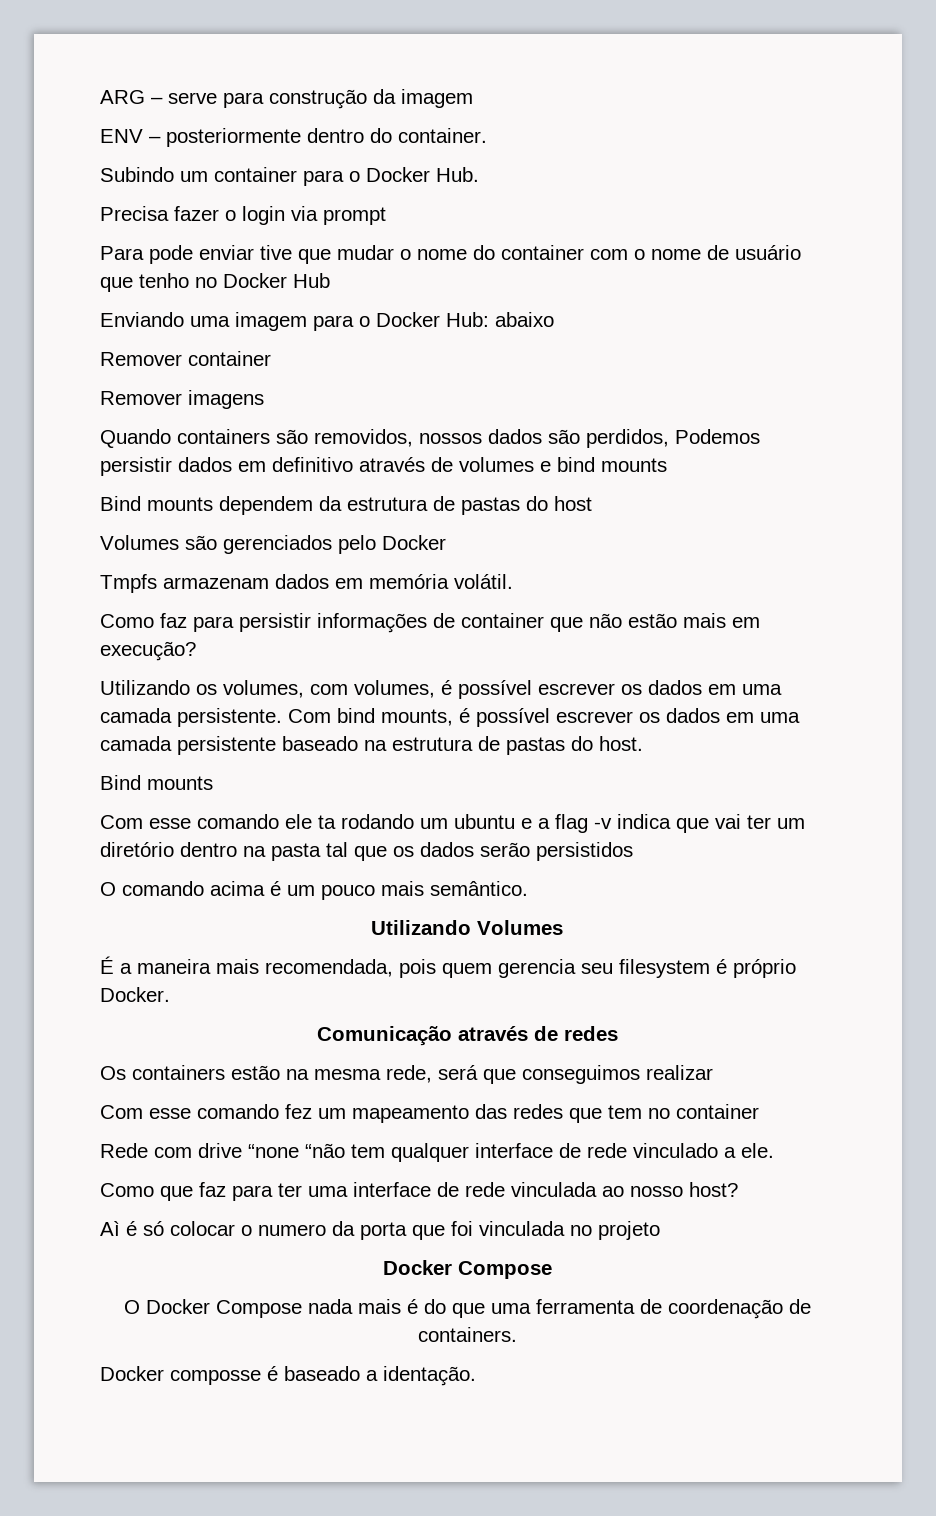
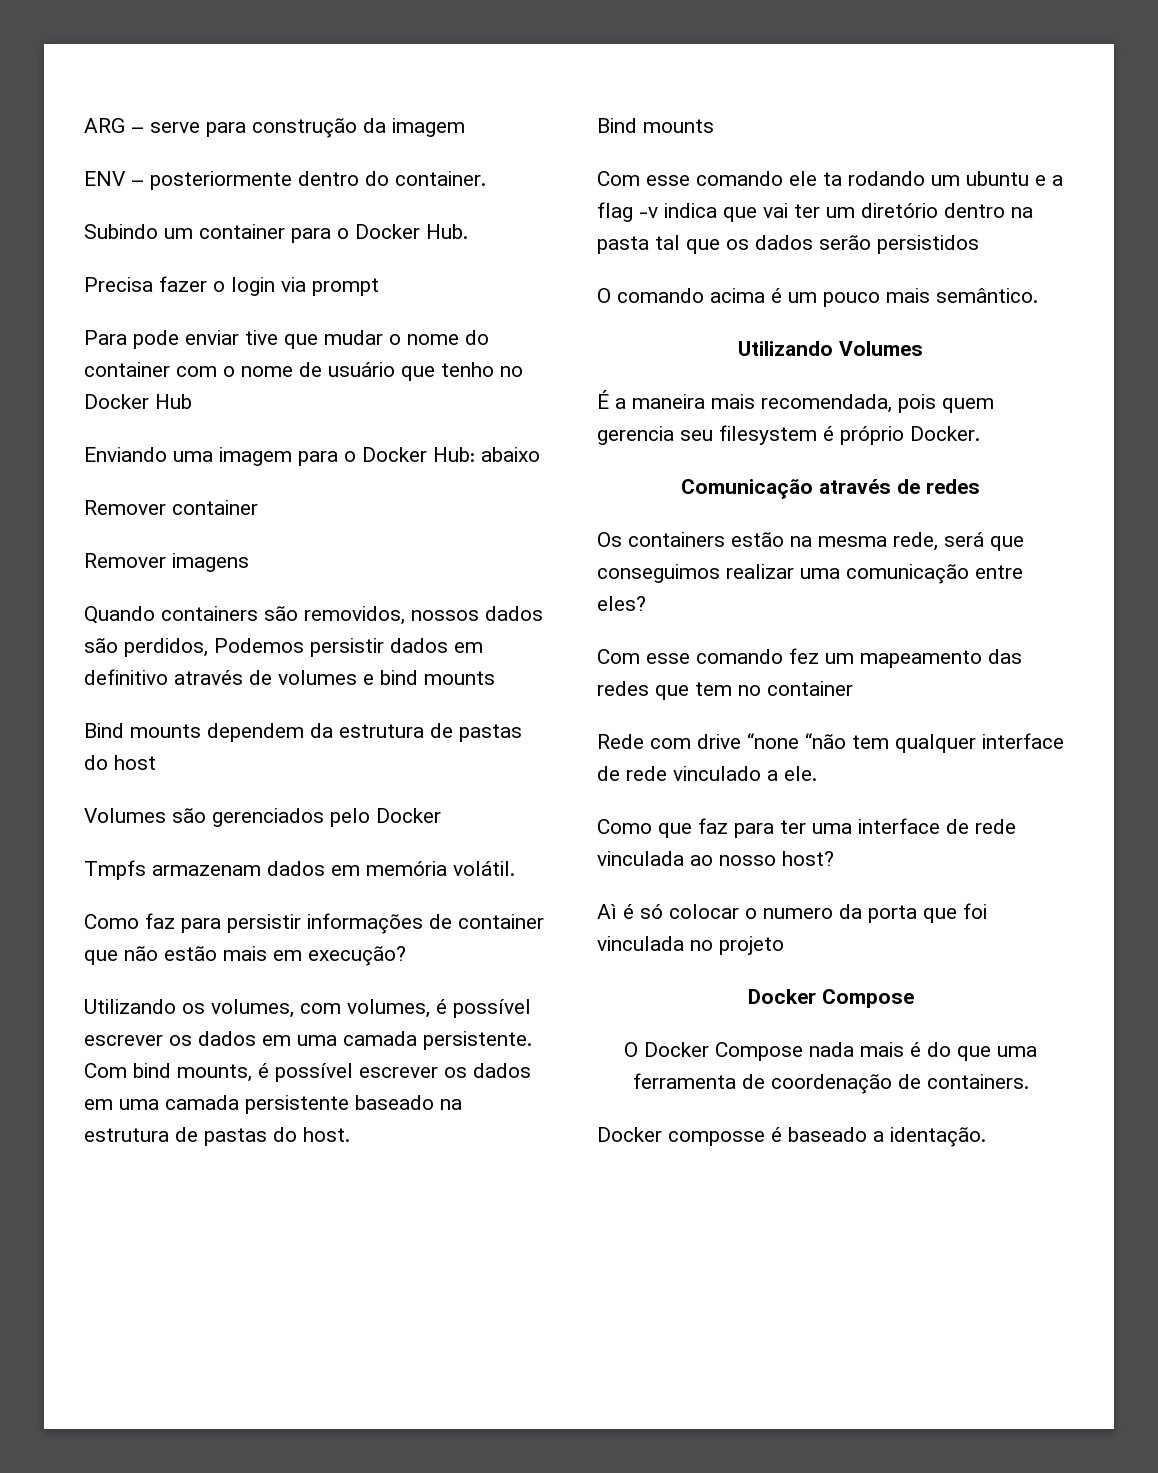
- Os containers estão na mesma rede, será que conseguimos realizar
+ Os containers estão na mesma rede, será que conseguimos realizar uma comunicação entre eles?

